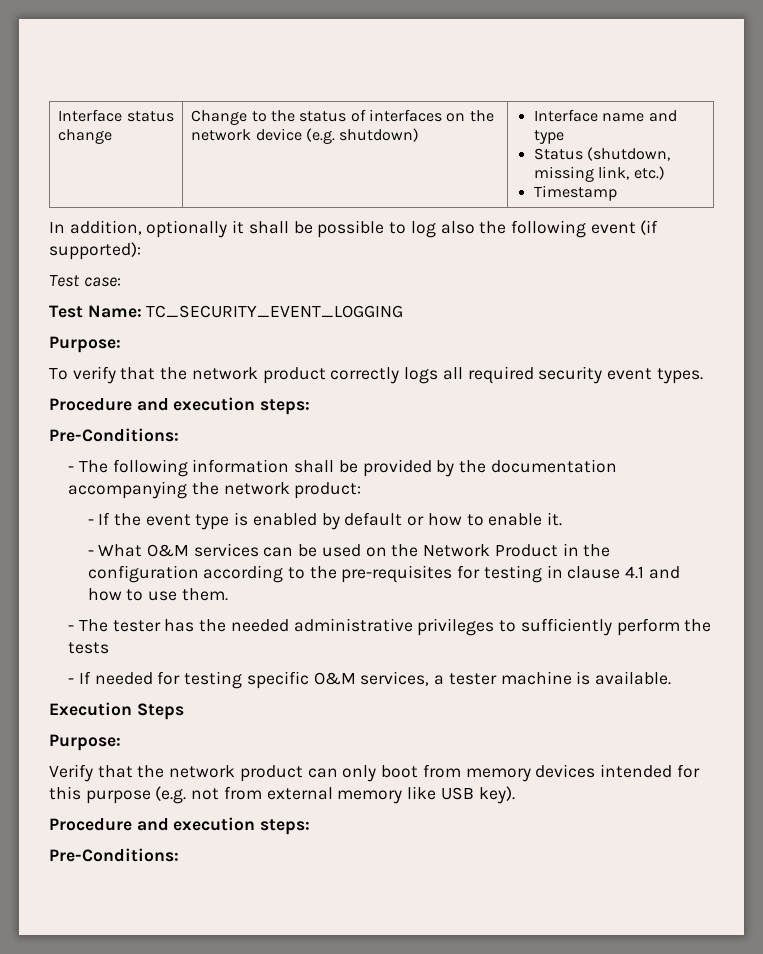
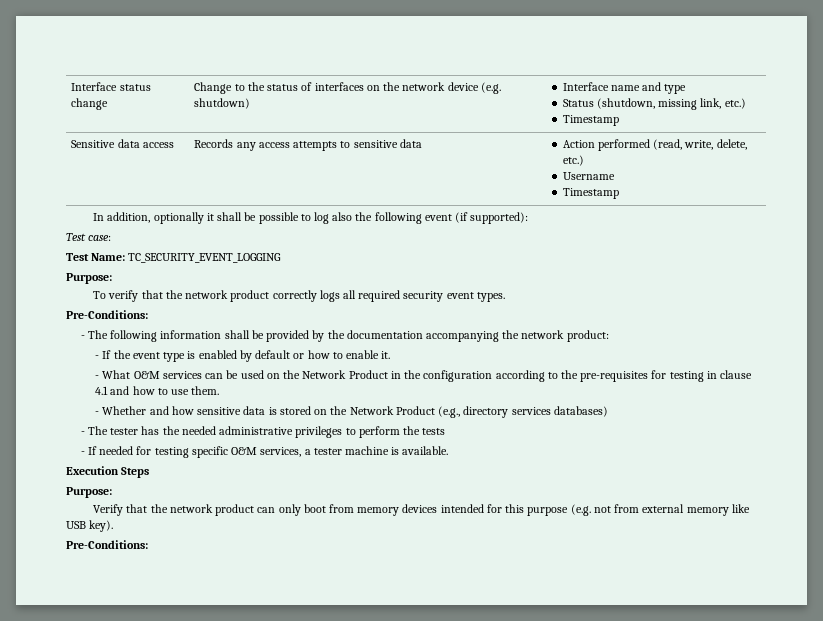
+ Sensitive data access | Records any access attempts to sensitive data | Action performed (read, write, delete, etc.)
+ Username
+ Timestamp
  To verify that the network product correctly logs all required security event types.
- Procedure and execution steps:
+ - Whether and how sensitive data is stored on the Network Product (e.g., directory services databases)
- - The tester has the needed administrative privileges to sufficiently perform the tests
+ - The tester has the needed administrative privileges to perform the tests
  Verify that the network product can only boot from memory devices intended for this purpose (e.g. not from external memory like USB key).
- Procedure and execution steps:

